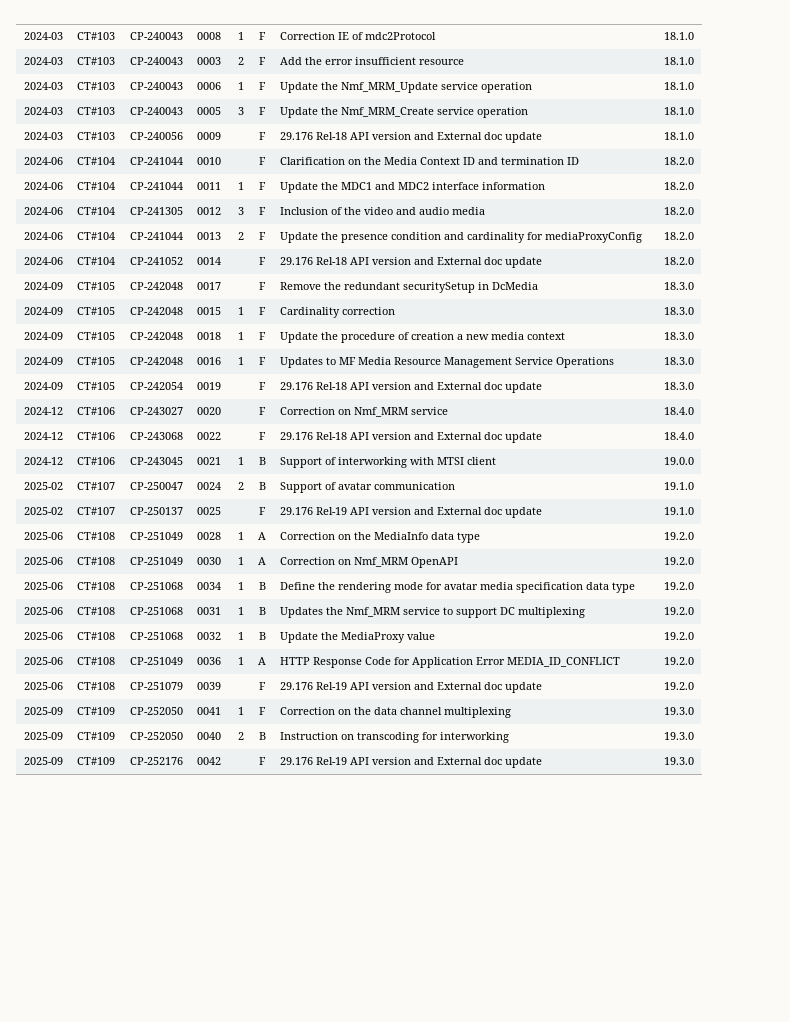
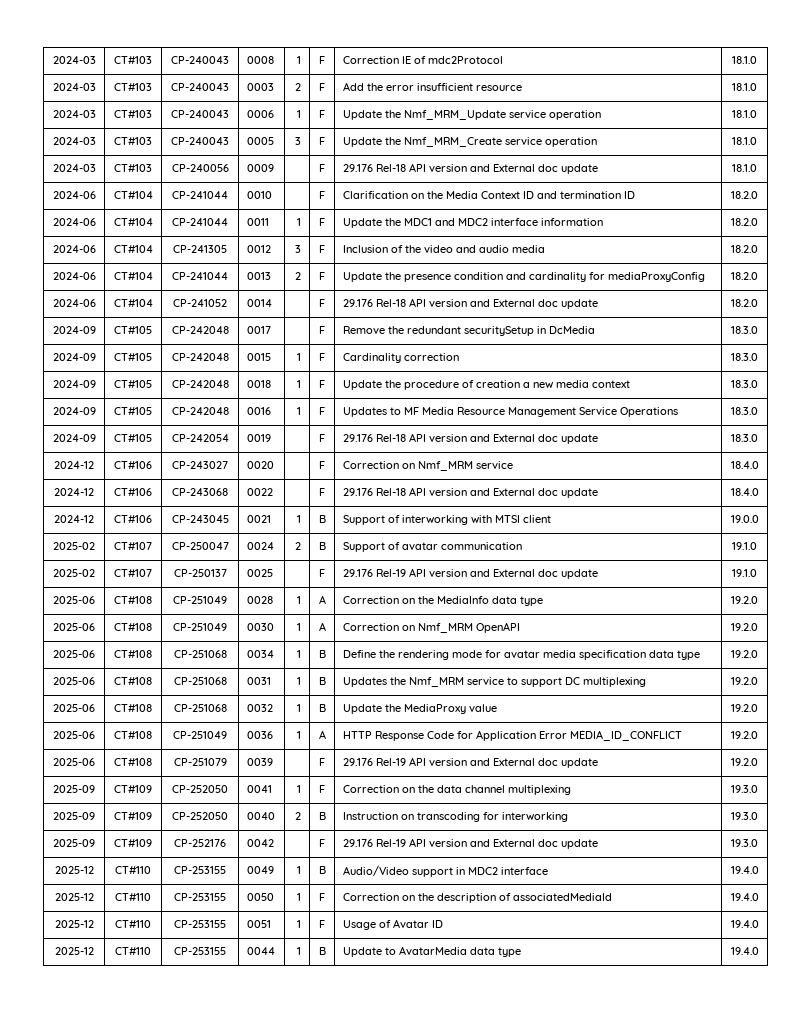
+ 2025-12 | CT#110 | CP-253155 | 0049 | 1 | B | Audio/Video support in MDC2 interface | 19.4.0
+ 2025-12 | CT#110 | CP-253155 | 0050 | 1 | F | Correction on the description of associatedMediaId | 19.4.0
+ 2025-12 | CT#110 | CP-253155 | 0051 | 1 | F | Usage of Avatar ID | 19.4.0
+ 2025-12 | CT#110 | CP-253155 | 0044 | 1 | B | Update to AvatarMedia data type | 19.4.0

